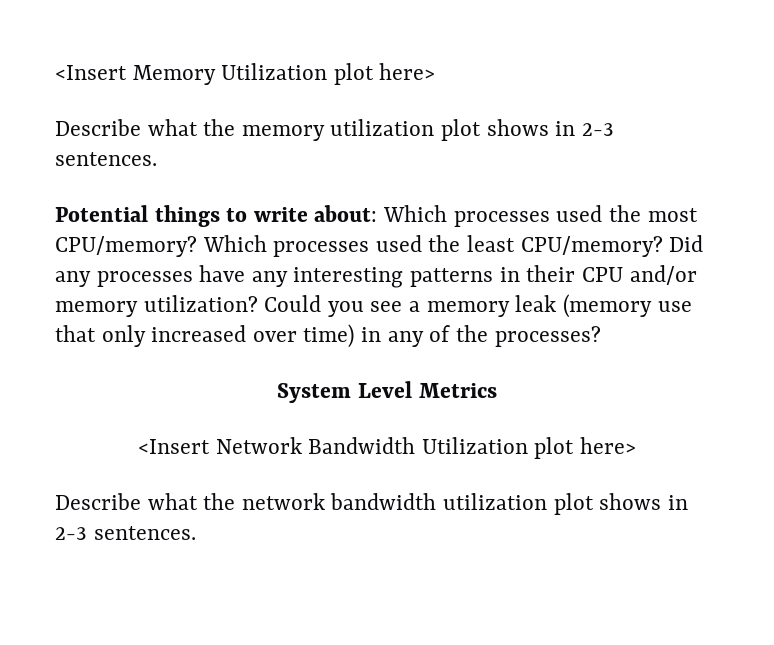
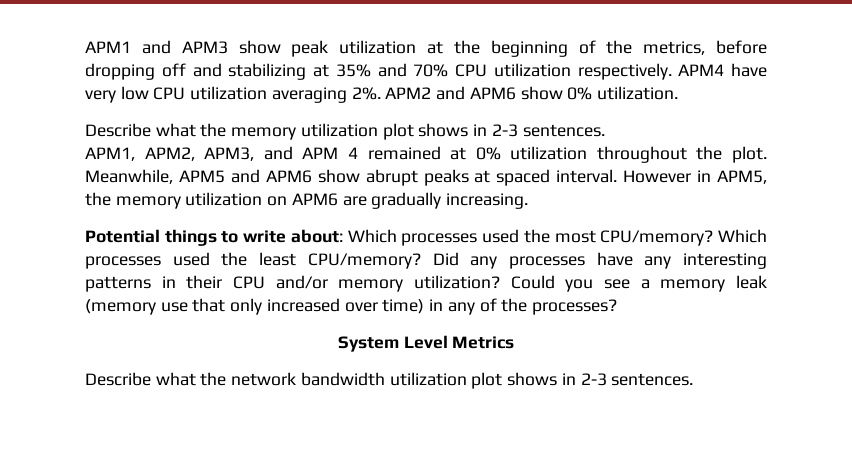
- <Insert Memory Utilization plot here>
+ APM1 and APM3 show peak utilization at the beginning of the metrics, before dropping off and stabilizing at 35% and 70% CPU utilization respectively. APM4 have very low CPU utilization averaging 2%. APM2 and APM6 show 0% utilization.
+ APM1, APM2, APM3, and APM 4 remained at 0% utilization throughout the plot. Meanwhile, APM5 and APM6 show abrupt peaks at spaced interval. However in APM5, the memory utilization on APM6 are gradually increasing.
- <Insert Network Bandwidth Utilization plot here>

